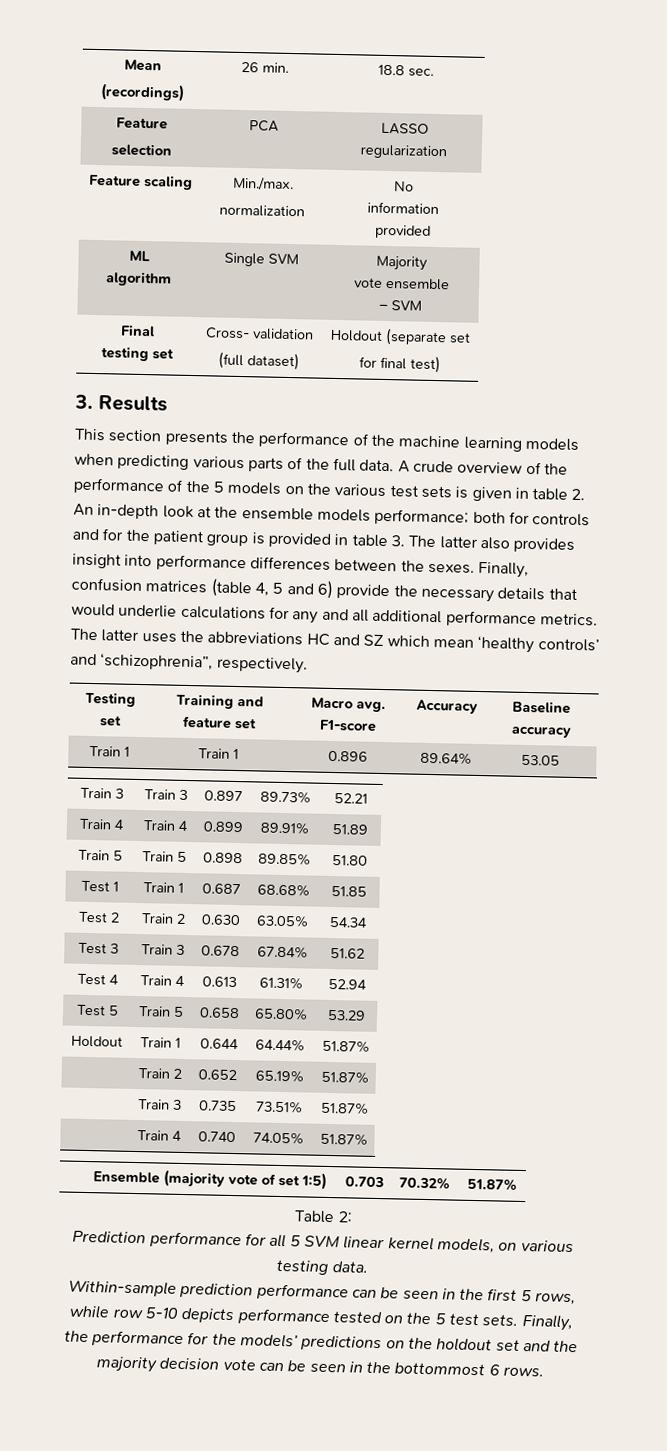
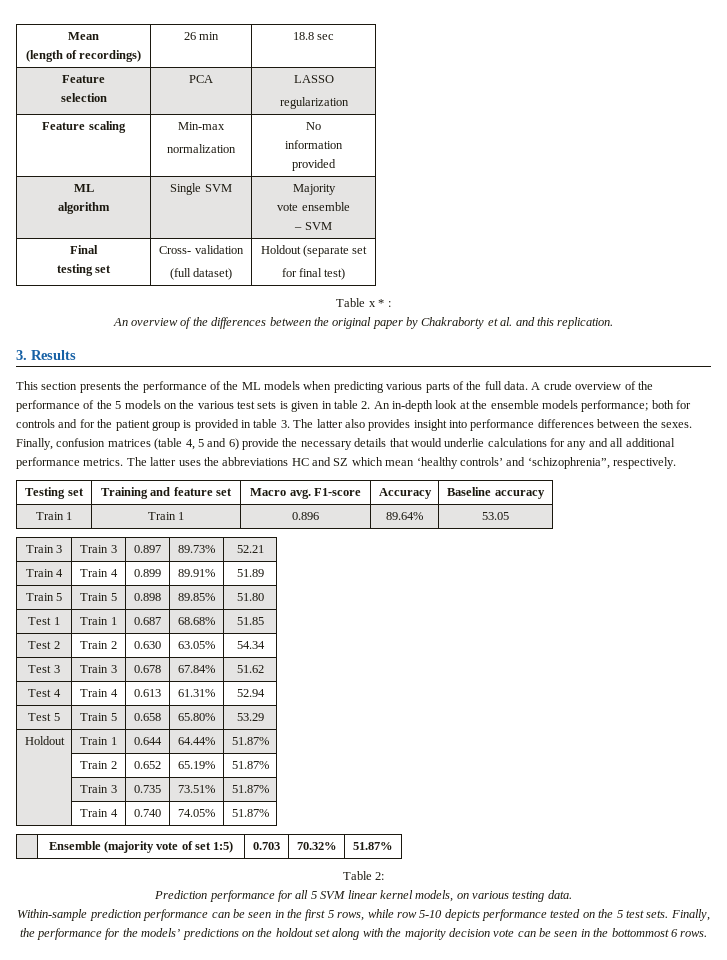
  Mean
- (recordings) | 26 min. | 18.8 sec.
+ (length of recordings) | 26 min | 18.8 sec
- Feature scaling | Min./max.
+ Feature scaling | Min-max
+ Table x * :
+ An overview of the differences between the original paper by Chakraborty et al. and this replication.
- This section presents the performance of the machine learning models when predicting various parts of the full data.
+ This section presents the performance of the ML models when predicting various parts of the full data.
- Finally, the performance for the models’ predictions on the holdout set and the majority decision vote can be seen in the bottommost 6 rows.
+ Finally, the performance for the models’ predictions on the holdout set along with the majority decision vote can be seen in the bottommost 6 rows.

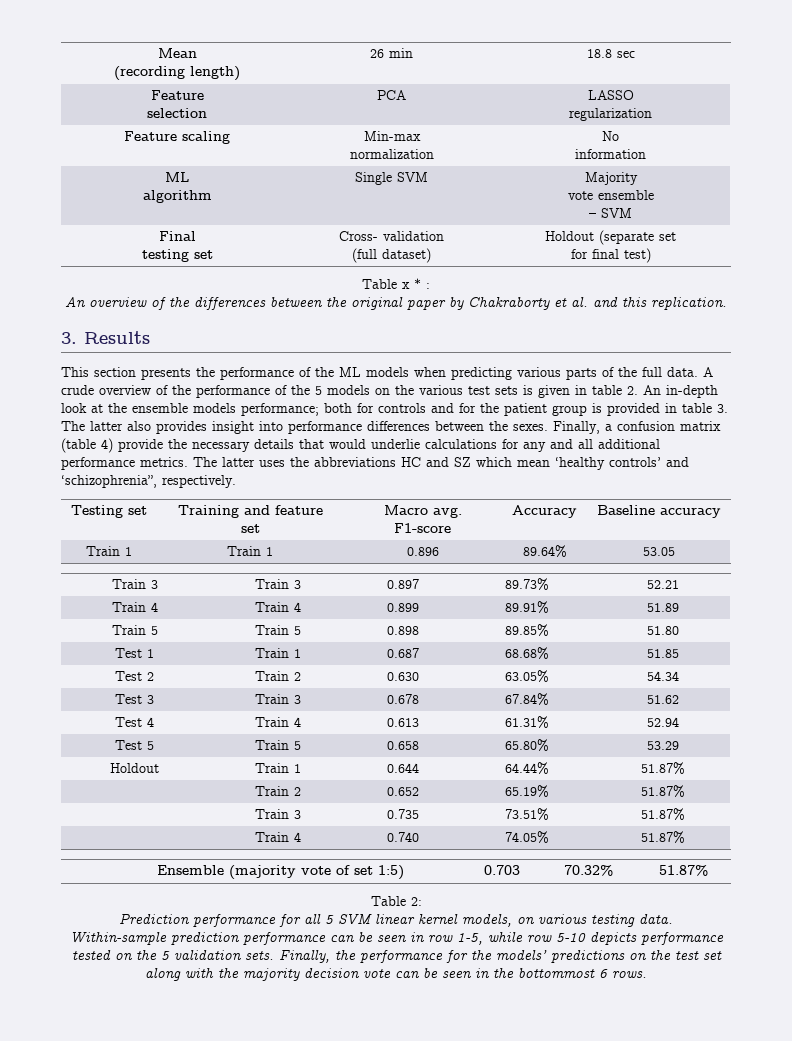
  Mean
- (length of recordings) | 26 min | 18.8 sec
+ (recording length) | 26 min | 18.8 sec
  Feature scaling | Min-max
  normalization | No
  information
- provided
- Finally, confusion matrices (table 4, 5 and 6) provide the necessary details that would underlie calculations for any and all additional performance metrics.
+ Finally, a confusion matrix (table 4) provide the necessary details that would underlie calculations for any and all additional performance metrics.
- Within-sample prediction performance can be seen in the first 5 rows, while row 5-10 depicts performance tested on the 5 test sets.
+ Within-sample prediction performance can be seen in row 1-5, while row 5-10 depicts performance tested on the 5 validation sets.
- Finally, the performance for the models’ predictions on the holdout set along with the majority decision vote can be seen in the bottommost 6 rows.
+ Finally, the performance for the models’ predictions on the test set along with the majority decision vote can be seen in the bottommost 6 rows.

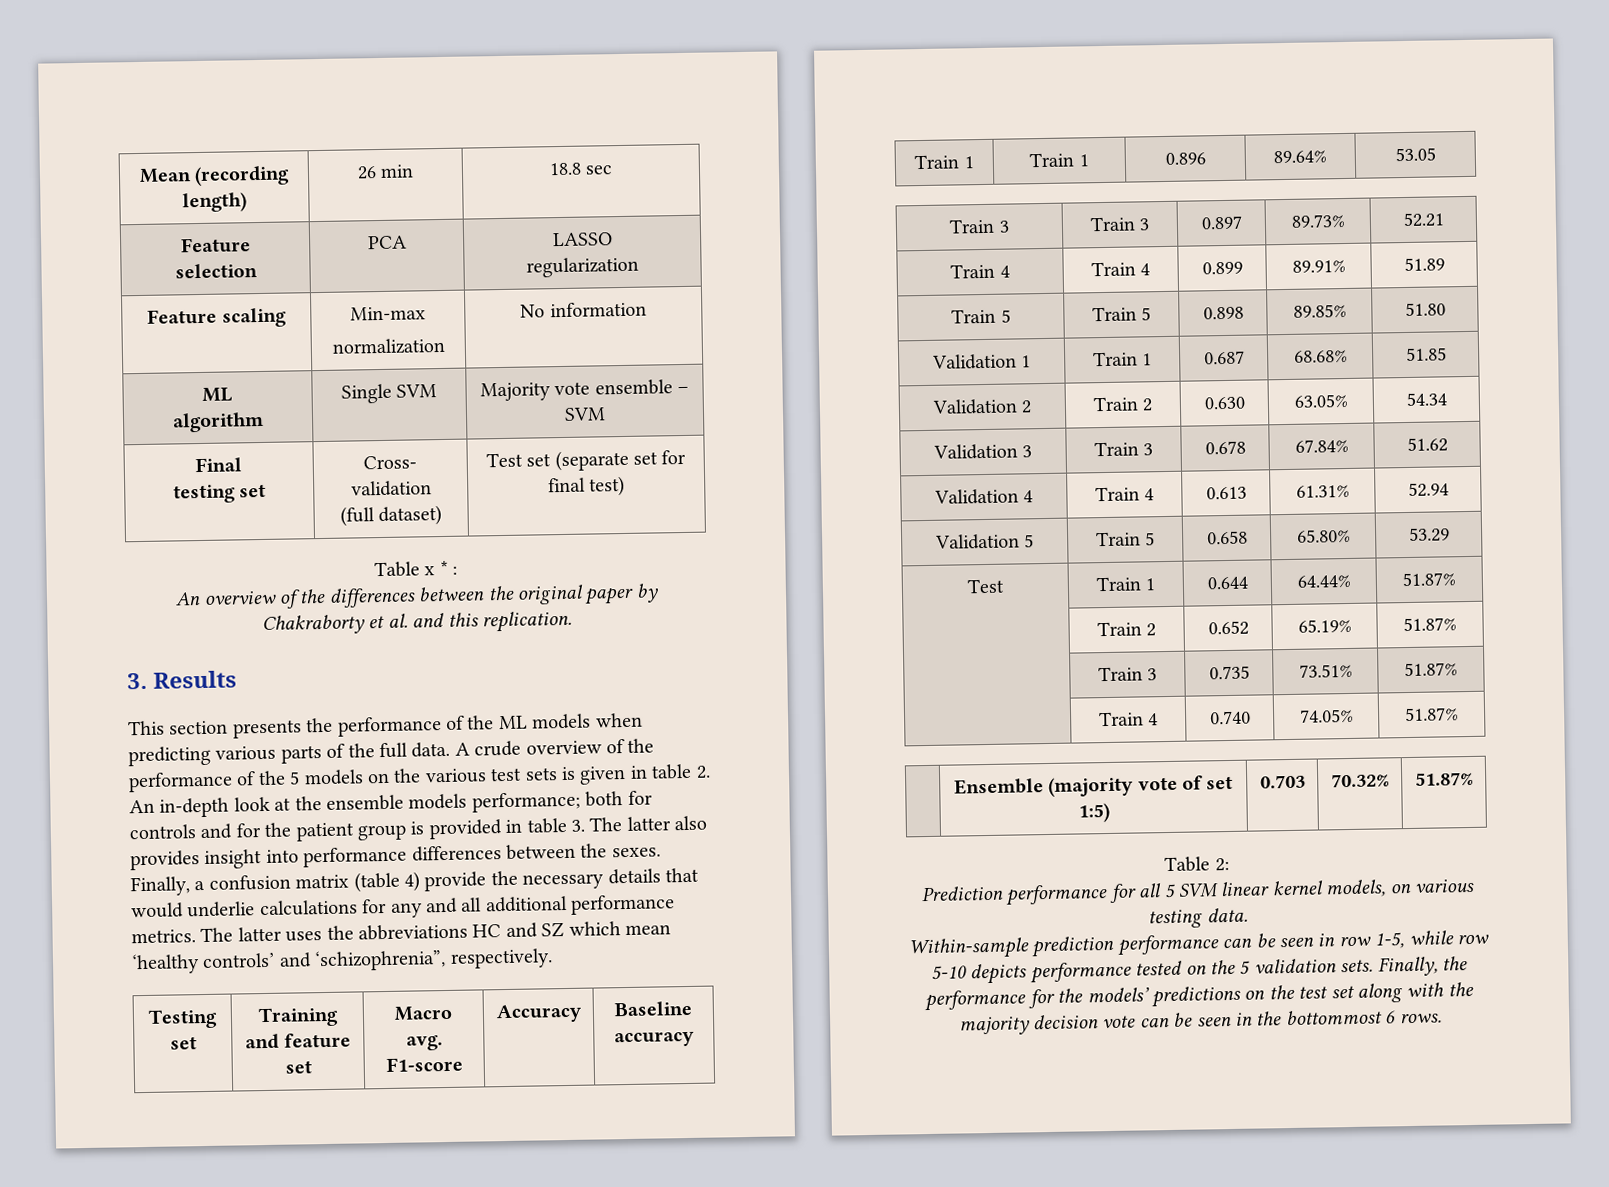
- Mean
- (recording length) | 26 min | 18.8 sec
+ Mean (recording length) | 26 min | 18.8 sec
  Feature scaling | Min-max
- normalization | No
- information
+ normalization | No information
  ML
- algorithm | Single SVM | Majority
- vote ensemble
- – SVM
+ algorithm | Single SVM | Majority vote ensemble – SVM
  Final
  testing set | Cross- validation
- (full dataset) | Holdout (separate set
- for final test)
+ (full dataset) | Test set (separate set for final test)
- Test 1 | Train 1 | 0.687 | 68.68% | 51.85
+ Validation 1 | Train 1 | 0.687 | 68.68% | 51.85
- Test 2 | Train 2 | 0.630 | 63.05% | 54.34
+ Validation 2 | Train 2 | 0.630 | 63.05% | 54.34
- Test 3 | Train 3 | 0.678 | 67.84% | 51.62
+ Validation 3 | Train 3 | 0.678 | 67.84% | 51.62
- Test 4 | Train 4 | 0.613 | 61.31% | 52.94
+ Validation 4 | Train 4 | 0.613 | 61.31% | 52.94
- Test 5 | Train 5 | 0.658 | 65.80% | 53.29
+ Validation 5 | Train 5 | 0.658 | 65.80% | 53.29
- Holdout | Train 1 | 0.644 | 64.44% | 51.87%
+ Test | Train 1 | 0.644 | 64.44% | 51.87%

